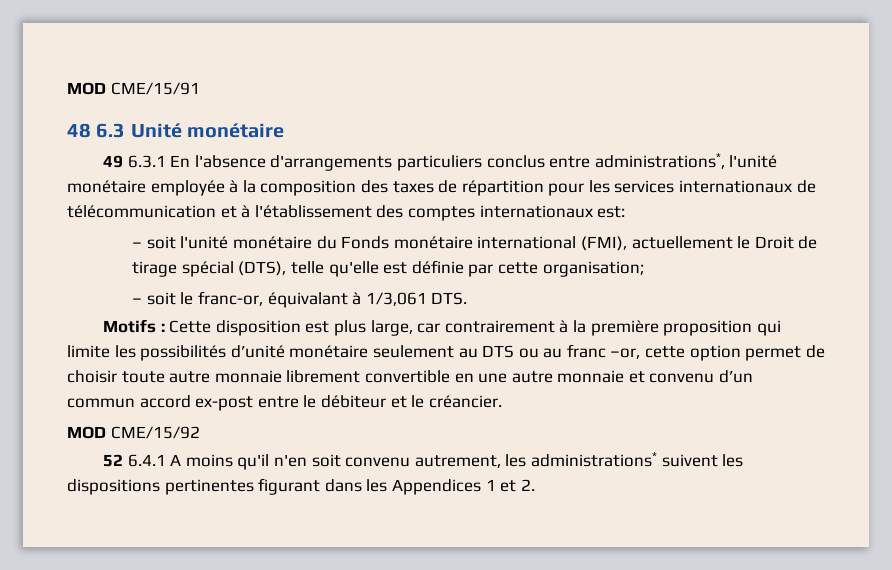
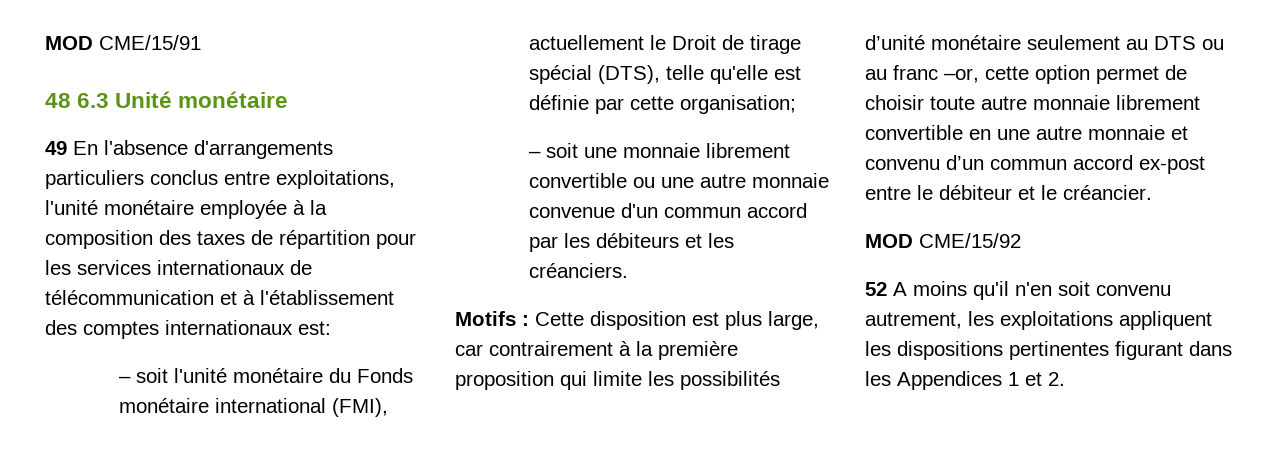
- 49 6.3.1 En l'absence d'arrangements particuliers conclus entre administrations*, l'unité monétaire employée à la composition des taxes de répartition pour les services internationaux de télécommunication et à l'établissement des comptes internationaux est:
+ 49 En l'absence d'arrangements particuliers conclus entre exploitations, l'unité monétaire employée à la composition des taxes de répartition pour les services internationaux de télécommunication et à l'établissement des comptes internationaux est:
- – soit le franc-or, équivalant à 1/3,061 DTS.
+ – soit une monnaie librement convertible ou une autre monnaie convenue d'un commun accord par les débiteurs et les créanciers.
- 52 6.4.1 A moins qu'il n'en soit convenu autrement, les administrations* suivent les dispositions pertinentes figurant dans les Appendices 1 et 2.
+ 52 A moins qu'il n'en soit convenu autrement, les exploitations appliquent les dispositions pertinentes figurant dans les Appendices 1 et 2.

